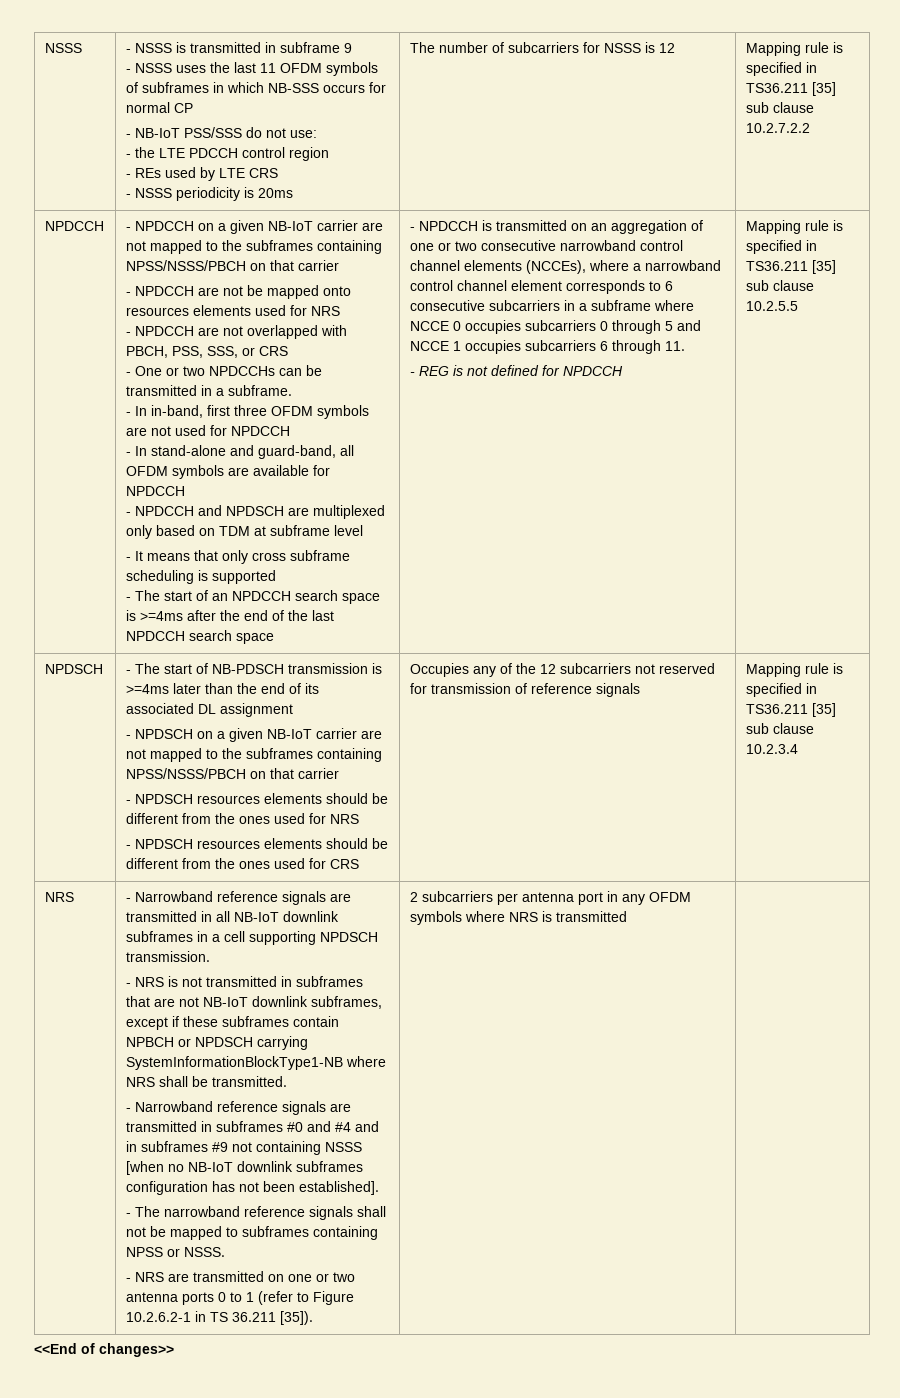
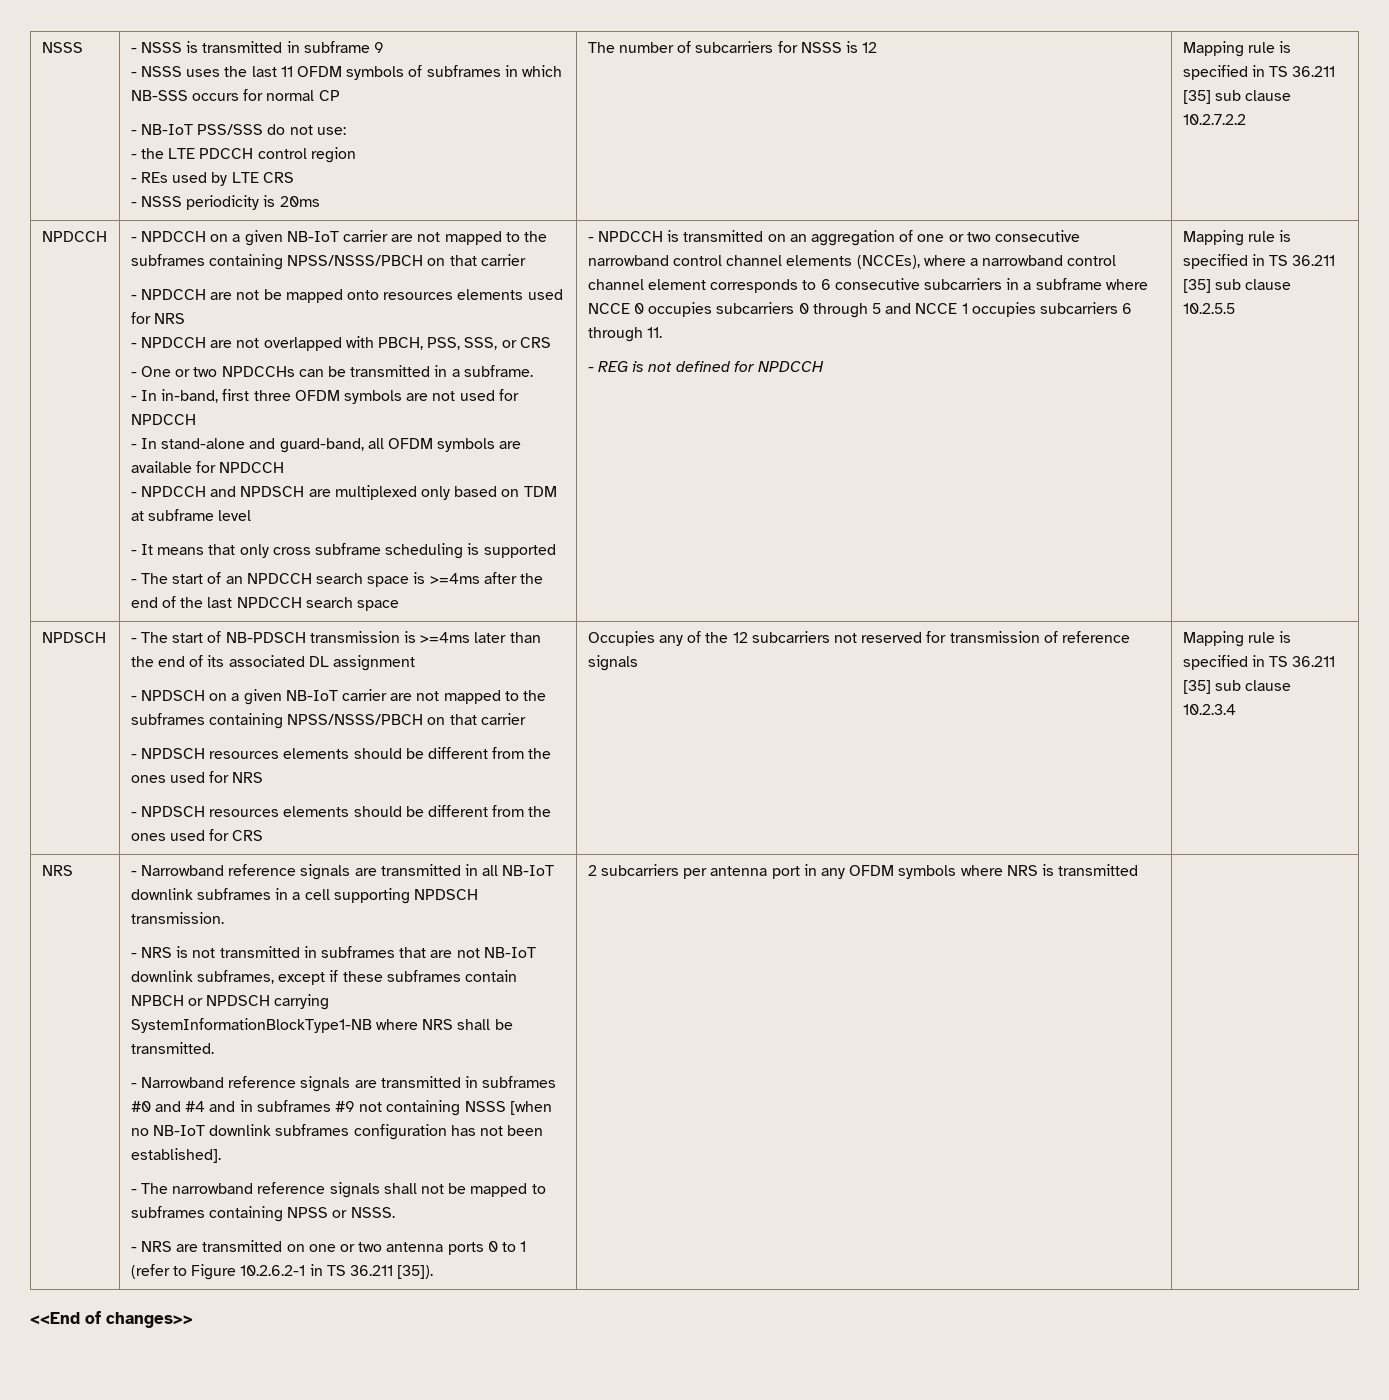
- Mapping rule is specified in TS36.211 [35] sub clause 10.2.7.2.2
+ Mapping rule is specified in TS 36.211 [35] sub clause 10.2.7.2.2
- Mapping rule is specified in TS36.211 [35] sub clause 10.2.5.5
+ Mapping rule is specified in TS 36.211 [35] sub clause 10.2.5.5
- Mapping rule is specified in TS36.211 [35] sub clause 10.2.3.4
+ Mapping rule is specified in TS 36.211 [35] sub clause 10.2.3.4

